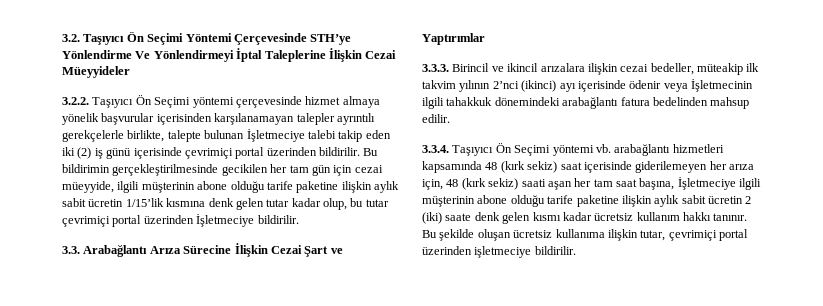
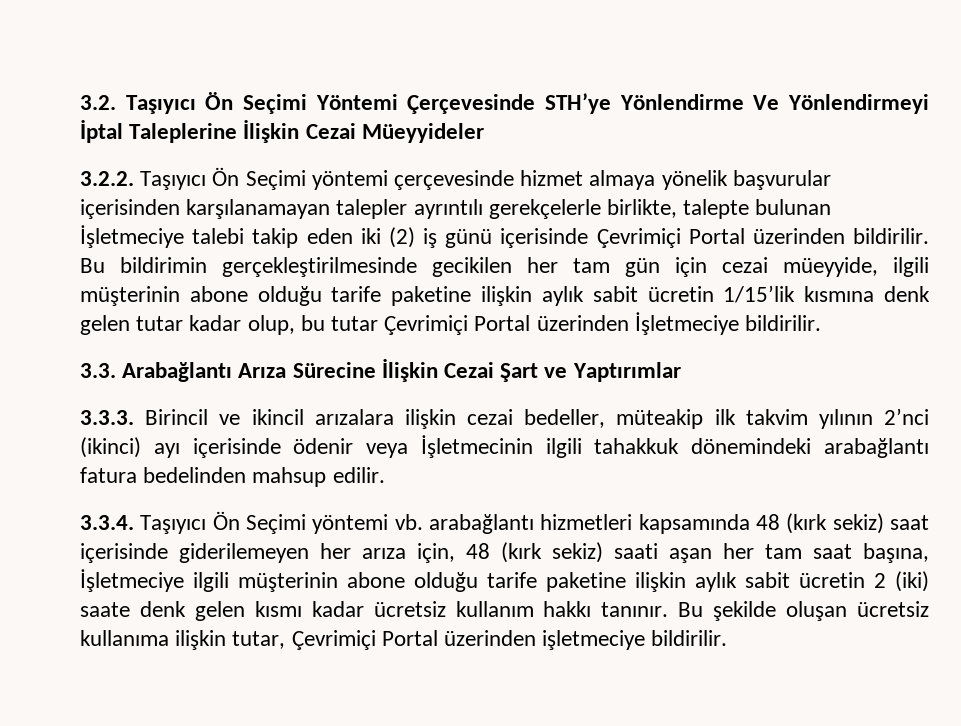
- 3.2.2. Taşıyıcı Ön Seçimi yöntemi çerçevesinde hizmet almaya yönelik başvurular içerisinden karşılanamayan talepler ayrıntılı gerekçelerle birlikte, talepte bulunan İşletmeciye talebi takip eden iki (2) iş günü içerisinde çevrimiçi portal üzerinden bildirilir.
+ 3.2.2. Taşıyıcı Ön Seçimi yöntemi çerçevesinde hizmet almaya yönelik başvurular içerisinden karşılanamayan talepler ayrıntılı gerekçelerle birlikte, talepte bulunan İşletmeciye talebi takip eden iki (2) iş günü içerisinde Çevrimiçi Portal üzerinden bildirilir.
- Bu bildirimin gerçekleştirilmesinde gecikilen her tam gün için cezai müeyyide, ilgili müşterinin abone olduğu tarife paketine ilişkin aylık sabit ücretin 1/15’lik kısmına denk gelen tutar kadar olup, bu tutar çevrimiçi portal üzerinden İşletmeciye bildirilir.
+ Bu bildirimin gerçekleştirilmesinde gecikilen her tam gün için cezai müeyyide, ilgili müşterinin abone olduğu tarife paketine ilişkin aylık sabit ücretin 1/15’lik kısmına denk gelen tutar kadar olup, bu tutar Çevrimiçi Portal üzerinden İşletmeciye bildirilir.
- Bu şekilde oluşan ücretsiz kullanıma ilişkin tutar, çevrimiçi portal üzerinden işletmeciye bildirilir.
+ Bu şekilde oluşan ücretsiz kullanıma ilişkin tutar, Çevrimiçi Portal üzerinden işletmeciye bildirilir.

